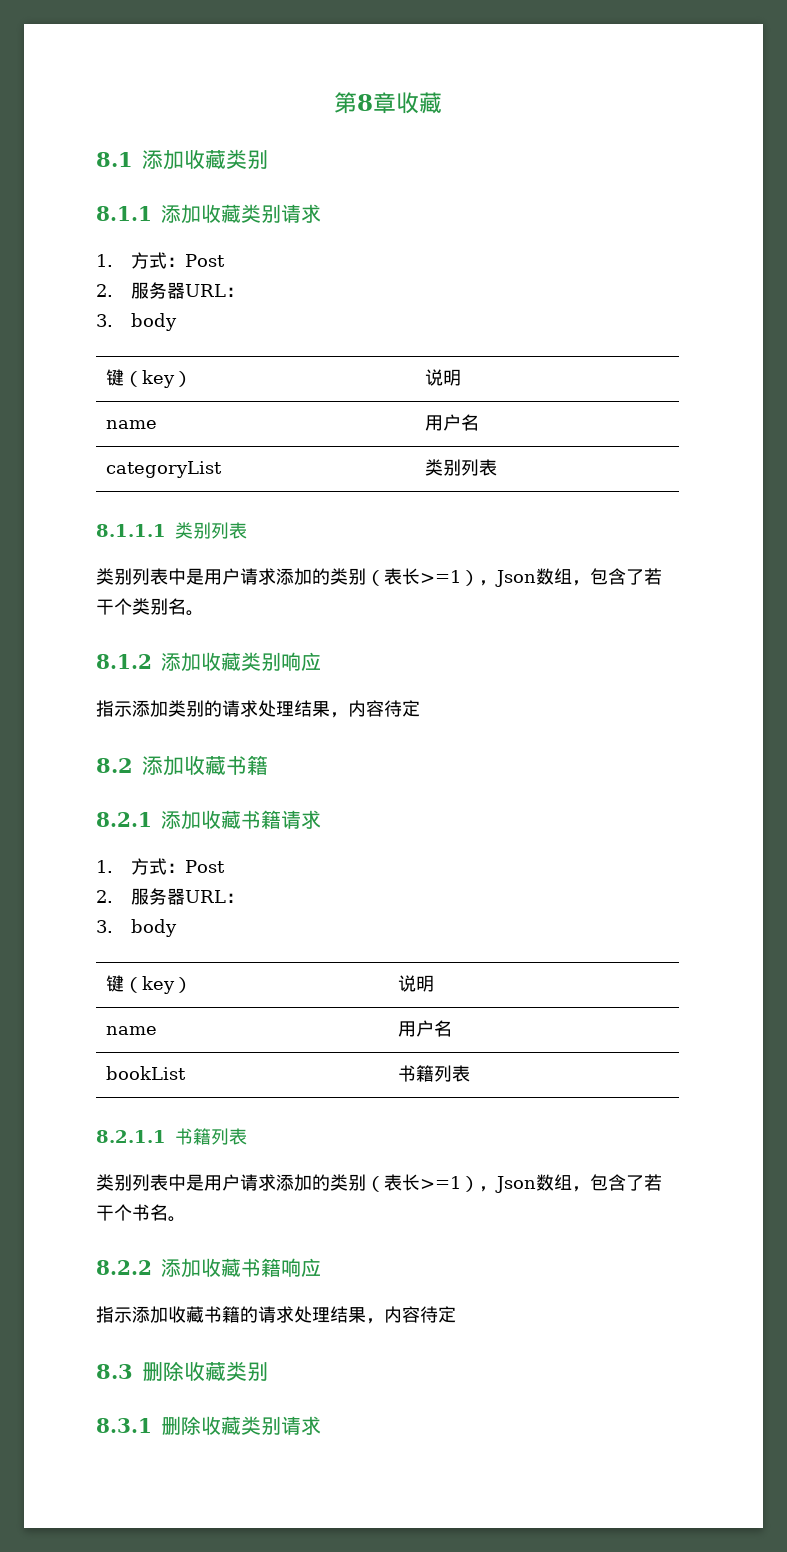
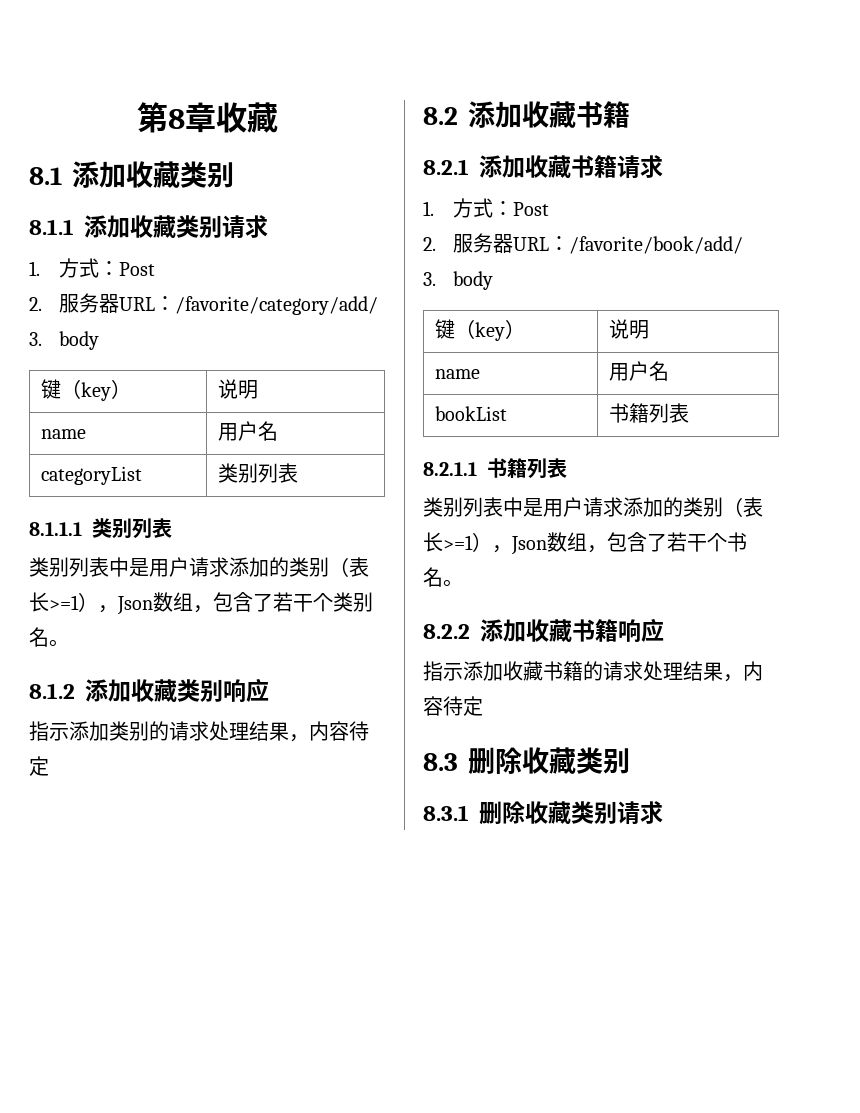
  8.1.1添加收藏类别请求
  1.方式：Post
- 2.服务器URL：
+ 2.服务器URL：/favorite/category/add/
  8.2.1添加收藏书籍请求
  1.方式：Post
- 2.服务器URL：
+ 2.服务器URL：/favorite/book/add/

